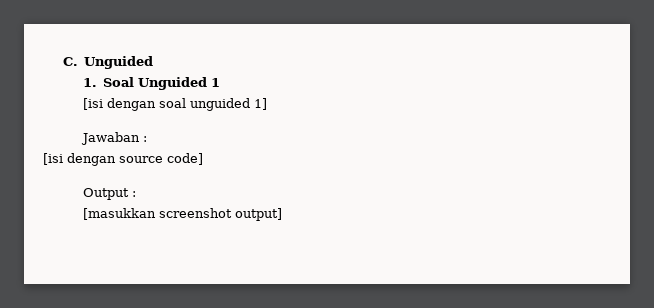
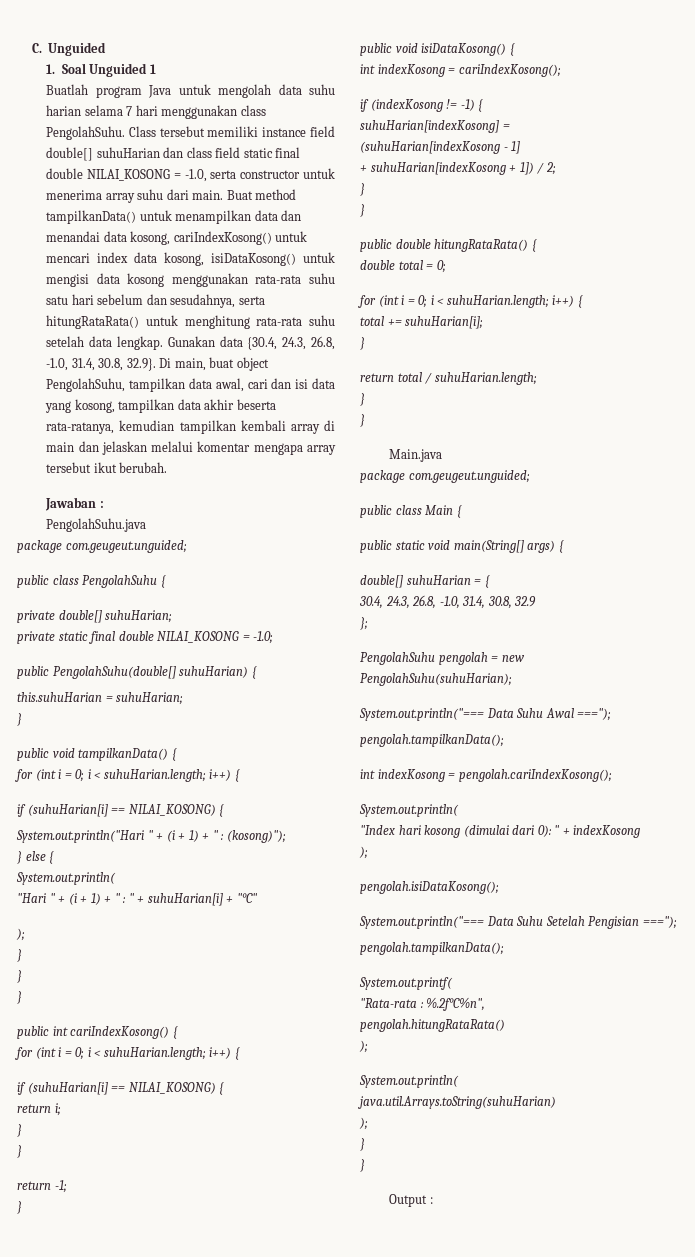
- [isi dengan soal unguided 1]
+ Buatlah program Java untuk mengolah data suhu harian selama 7 hari menggunakan class PengolahSuhu. Class tersebut memiliki instance field double[] suhuHarian dan class field static final double NILAI_KOSONG = -1.0, serta constructor untuk menerima array suhu dari main. Buat method tampilkanData() untuk menampilkan data dan menandai data kosong, cariIndexKosong() untuk mencari index data kosong, isiDataKosong() untuk mengisi data kosong menggunakan rata-rata suhu satu hari sebelum dan sesudahnya, serta hitungRataRata() untuk menghitung rata-rata suhu setelah data lengkap. Gunakan data {30.4, 24.3, 26.8, -1.0, 31.4, 30.8, 32.9}. Di main, buat object PengolahSuhu, tampilkan data awal, cari dan isi data yang kosong, tampilkan data akhir beserta rata-ratanya, kemudian tampilkan kembali array di main dan jelaskan melalui komentar mengapa array tersebut ikut berubah.
  Jawaban :
- [isi dengan source code]
+ PengolahSuhu.java
+ package com.geugeut.unguided;
+ public class PengolahSuhu {
+ private double[] suhuHarian;
+ private static final double NILAI_KOSONG = -1.0;
+ public PengolahSuhu(double[] suhuHarian) {
+ this.suhuHarian = suhuHarian;
+ }
+ public void tampilkanData() {
+ for (int i = 0; i < suhuHarian.length; i++) {
+ if (suhuHarian[i] == NILAI_KOSONG) {
+ System.out.println("Hari " + (i + 1) + " : (kosong)");
+ } else {
+ System.out.println(
+ "Hari " + (i + 1) + " : " + suhuHarian[i] + "°C"
+ );
+ }
+ }
+ }
+ public int cariIndexKosong() {
+ for (int i = 0; i < suhuHarian.length; i++) {
+ if (suhuHarian[i] == NILAI_KOSONG) {
+ return i;
+ }
+ }
+ return -1;
+ }
+ public void isiDataKosong() {
+ int indexKosong = cariIndexKosong();
+ if (indexKosong != -1) {
+ suhuHarian[indexKosong] =
+ (suhuHarian[indexKosong - 1]
+ + suhuHarian[indexKosong + 1]) / 2;
+ }
+ }
+ public double hitungRataRata() {
+ double total = 0;
+ for (int i = 0; i < suhuHarian.length; i++) {
+ total += suhuHarian[i];
+ }
+ return total / suhuHarian.length;
+ }
+ }
+ Main.java
+ package com.geugeut.unguided;
+ public class Main {
+ public static void main(String[] args) {
+ double[] suhuHarian = {
+ 30.4, 24.3, 26.8, -1.0, 31.4, 30.8, 32.9
+ };
+ PengolahSuhu pengolah = new PengolahSuhu(suhuHarian);
+ System.out.println("=== Data Suhu Awal ===");
+ pengolah.tampilkanData();
+ int indexKosong = pengolah.cariIndexKosong();
+ System.out.println(
+ "Index hari kosong (dimulai dari 0): " + indexKosong
+ );
+ pengolah.isiDataKosong();
+ System.out.println("=== Data Suhu Setelah Pengisian ===");
+ pengolah.tampilkanData();
+ System.out.printf(
+ "Rata-rata : %.2f°C%n",
+ pengolah.hitungRataRata()
+ );
+ System.out.println(
+ java.util.Arrays.toString(suhuHarian)
+ );
+ }
+ }
- [masukkan screenshot output]

